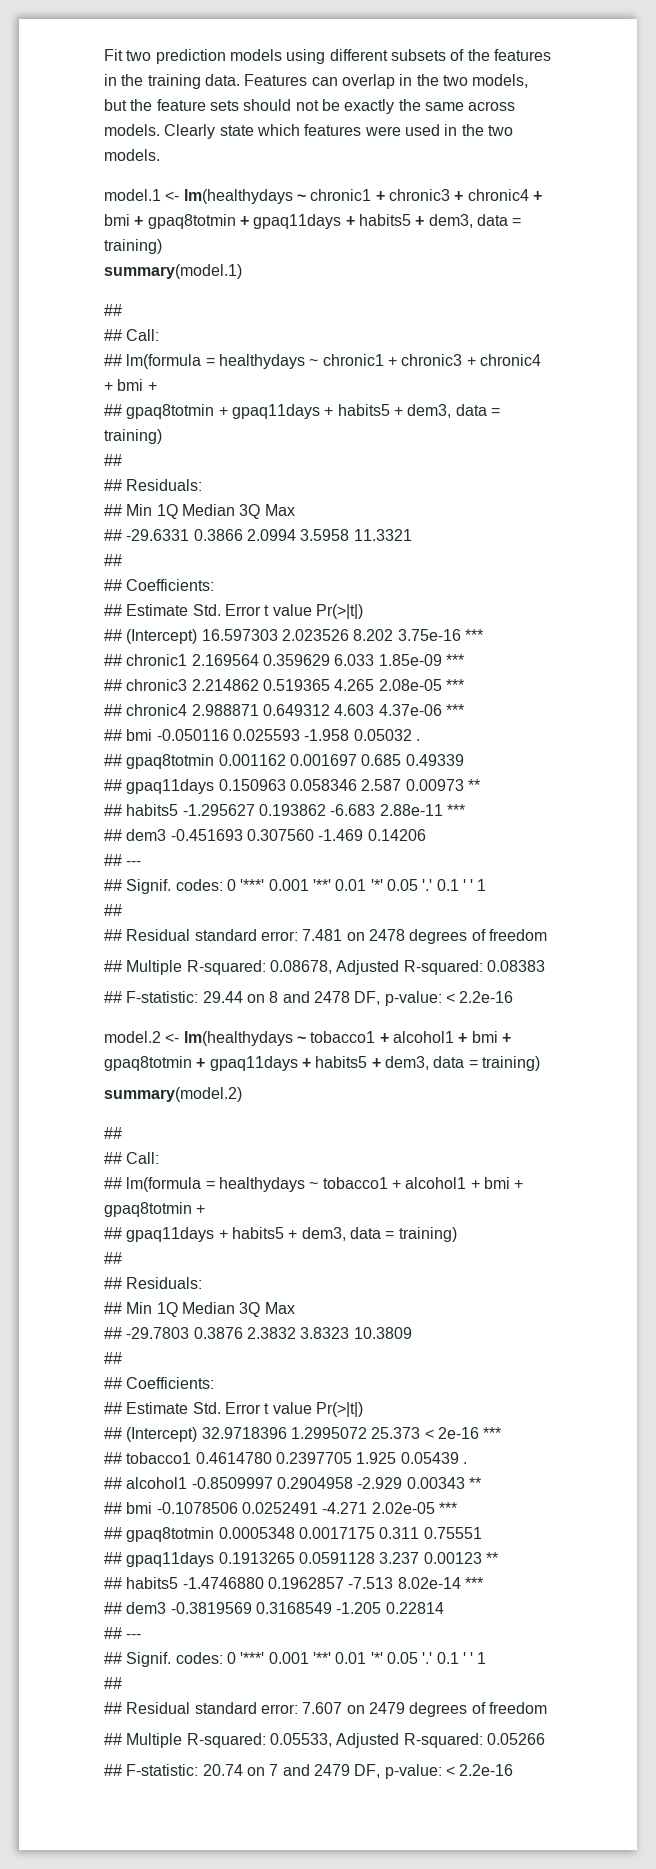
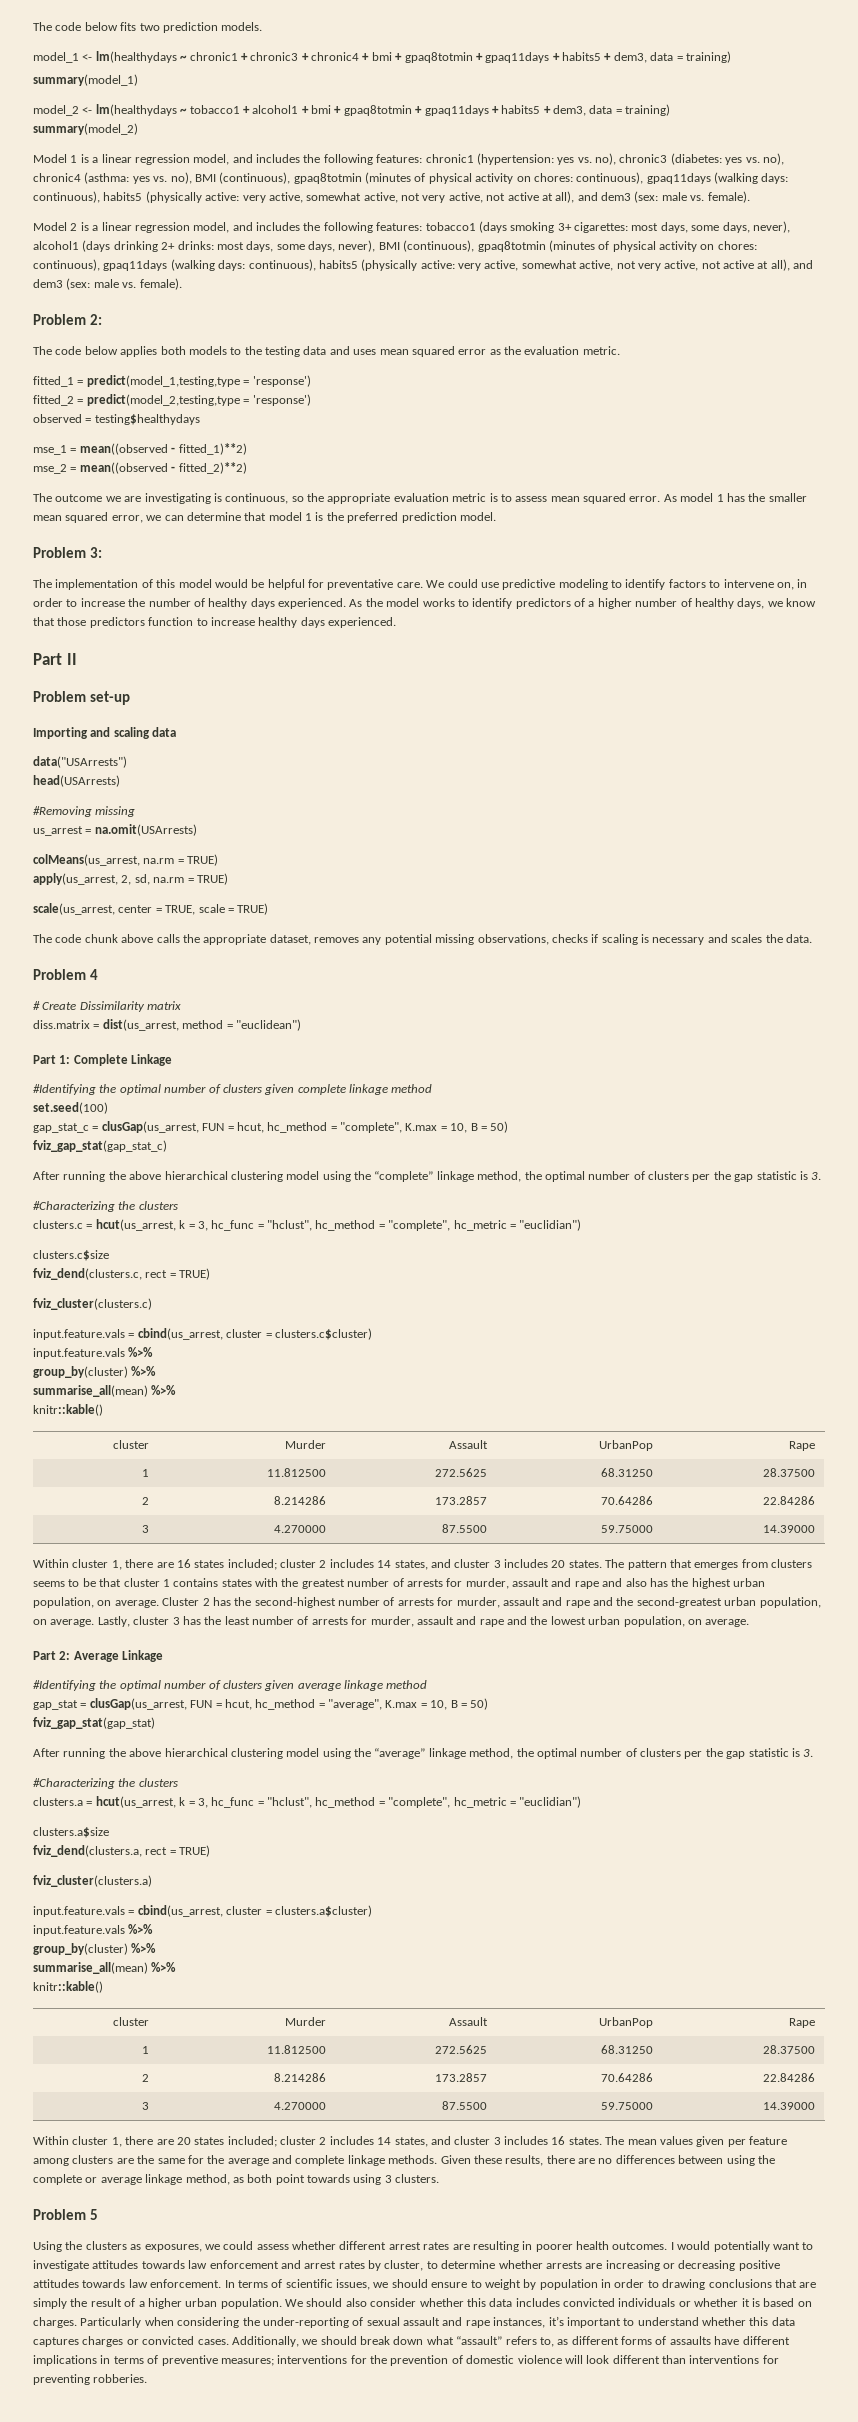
- Fit two prediction models using different subsets of the features in the training data. Features can overlap in the two models, but the feature sets should not be exactly the same across models. Clearly state which features were used in the two models.
+ The code below fits two prediction models.
- model.1 <- lm(healthydays ~ chronic1 + chronic3 + chronic4 + bmi + gpaq8totmin + gpaq11days + habits5 + dem3, data = training)
+ model_1 <- lm(healthydays ~ chronic1 + chronic3 + chronic4 + bmi + gpaq8totmin + gpaq11days + habits5 + dem3, data = training)
- summary(model.1)
- ##
- ## Call:
- ## lm(formula = healthydays ~ chronic1 + chronic3 + chronic4 + bmi +
- ## gpaq8totmin + gpaq11days + habits5 + dem3, data = training)
- ##
- ## Residuals:
- ## Min 1Q Median 3Q Max
- ## -29.6331 0.3866 2.0994 3.5958 11.3321
- ##
- ## Coefficients:
- ## Estimate Std. Error t value Pr(>|t|)
- ## (Intercept) 16.597303 2.023526 8.202 3.75e-16 ***
- ## chronic1 2.169564 0.359629 6.033 1.85e-09 ***
- ## chronic3 2.214862 0.519365 4.265 2.08e-05 ***
- ## chronic4 2.988871 0.649312 4.603 4.37e-06 ***
- ## bmi -0.050116 0.025593 -1.958 0.05032 .
- ## gpaq8totmin 0.001162 0.001697 0.685 0.49339
- ## gpaq11days 0.150963 0.058346 2.587 0.00973 **
- ## habits5 -1.295627 0.193862 -6.683 2.88e-11 ***
- ## dem3 -0.451693 0.307560 -1.469 0.14206
- ## ---
- ## Signif. codes: 0 '***' 0.001 '**' 0.01 '*' 0.05 '.' 0.1 ' ' 1
- ##
- ## Residual standard error: 7.481 on 2478 degrees of freedom
- ## Multiple R-squared: 0.08678, Adjusted R-squared: 0.08383
- ## F-statistic: 29.44 on 8 and 2478 DF, p-value: < 2.2e-16
- model.2 <- lm(healthydays ~ tobacco1 + alcohol1 + bmi + gpaq8totmin + gpaq11days + habits5 + dem3, data = training)
+ summary(model_1)
+ model_2 <- lm(healthydays ~ tobacco1 + alcohol1 + bmi + gpaq8totmin + gpaq11days + habits5 + dem3, data = training)
- summary(model.2)
- ##
- ## Call:
- ## lm(formula = healthydays ~ tobacco1 + alcohol1 + bmi + gpaq8totmin +
- ## gpaq11days + habits5 + dem3, data = training)
- ##
- ## Residuals:
- ## Min 1Q Median 3Q Max
- ## -29.7803 0.3876 2.3832 3.8323 10.3809
- ##
- ## Coefficients:
- ## Estimate Std. Error t value Pr(>|t|)
- ## (Intercept) 32.9718396 1.2995072 25.373 < 2e-16 ***
- ## tobacco1 0.4614780 0.2397705 1.925 0.05439 .
- ## alcohol1 -0.8509997 0.2904958 -2.929 0.00343 **
- ## bmi -0.1078506 0.0252491 -4.271 2.02e-05 ***
- ## gpaq8totmin 0.0005348 0.0017175 0.311 0.75551
- ## gpaq11days 0.1913265 0.0591128 3.237 0.00123 **
- ## habits5 -1.4746880 0.1962857 -7.513 8.02e-14 ***
- ## dem3 -0.3819569 0.3168549 -1.205 0.22814
- ## ---
- ## Signif. codes: 0 '***' 0.001 '**' 0.01 '*' 0.05 '.' 0.1 ' ' 1
- ##
- ## Residual standard error: 7.607 on 2479 degrees of freedom
- ## Multiple R-squared: 0.05533, Adjusted R-squared: 0.05266
- ## F-statistic: 20.74 on 7 and 2479 DF, p-value: < 2.2e-16
+ summary(model_2)
+ Model 1 is a linear regression model, and includes the following features: chronic1 (hypertension: yes vs. no), chronic3 (diabetes: yes vs. no), chronic4 (asthma: yes vs. no), BMI (continuous), gpaq8totmin (minutes of physical activity on chores: continuous), gpaq11days (walking days: continuous), habits5 (physically active: very active, somewhat active, not very active, not active at all), and dem3 (sex: male vs. female).
+ Model 2 is a linear regression model, and includes the following features: tobacco1 (days smoking 3+ cigarettes: most days, some days, never), alcohol1 (days drinking 2+ drinks: most days, some days, never), BMI (continuous), gpaq8totmin (minutes of physical activity on chores: continuous), gpaq11days (walking days: continuous), habits5 (physically active: very active, somewhat active, not very active, not active at all), and dem3 (sex: male vs. female).
+ Problem 2:
+ The code below applies both models to the testing data and uses mean squared error as the evaluation metric.
+ fitted_1 = predict(model_1,testing,type = 'response')
+ fitted_2 = predict(model_2,testing,type = 'response')
+ observed = testing$healthydays
+ mse_1 = mean((observed - fitted_1)**2)
+ mse_2 = mean((observed - fitted_2)**2)
+ The outcome we are investigating is continuous, so the appropriate evaluation metric is to assess mean squared error. As model 1 has the smaller mean squared error, we can determine that model 1 is the preferred prediction model.
+ Problem 3:
+ The implementation of this model would be helpful for preventative care. We could use predictive modeling to identify factors to intervene on, in order to increase the number of healthy days experienced. As the model works to identify predictors of a higher number of healthy days, we know that those predictors function to increase healthy days experienced.
+ Part II
+ Problem set-up
+ Importing and scaling data
+ data("USArrests")
+ head(USArrests)
+ #Removing missing
+ us_arrest = na.omit(USArrests)
+ colMeans(us_arrest, na.rm = TRUE)
+ apply(us_arrest, 2, sd, na.rm = TRUE)
+ scale(us_arrest, center = TRUE, scale = TRUE)
+ The code chunk above calls the appropriate dataset, removes any potential missing observations, checks if scaling is necessary and scales the data.
+ Problem 4
+ # Create Dissimilarity matrix
+ diss.matrix = dist(us_arrest, method = "euclidean")
+ Part 1: Complete Linkage
+ #Identifying the optimal number of clusters given complete linkage method
+ set.seed(100)
+ gap_stat_c = clusGap(us_arrest, FUN = hcut, hc_method = "complete", K.max = 10, B = 50)
+ fviz_gap_stat(gap_stat_c)
+ After running the above hierarchical clustering model using the “complete” linkage method, the optimal number of clusters per the gap statistic is 3.
+ #Characterizing the clusters
+ clusters.c = hcut(us_arrest, k = 3, hc_func = "hclust", hc_method = "complete", hc_metric = "euclidian")
+ clusters.c$size
+ fviz_dend(clusters.c, rect = TRUE)
+ fviz_cluster(clusters.c)
+ input.feature.vals = cbind(us_arrest, cluster = clusters.c$cluster)
+ input.feature.vals %>%
+ group_by(cluster) %>%
+ summarise_all(mean) %>%
+ knitr::kable()
+ cluster | Murder | Assault | UrbanPop | Rape
+ 1 | 11.812500 | 272.5625 | 68.31250 | 28.37500
+ 2 | 8.214286 | 173.2857 | 70.64286 | 22.84286
+ 3 | 4.270000 | 87.5500 | 59.75000 | 14.39000
+ Within cluster 1, there are 16 states included; cluster 2 includes 14 states, and cluster 3 includes 20 states. The pattern that emerges from clusters seems to be that cluster 1 contains states with the greatest number of arrests for murder, assault and rape and also has the highest urban population, on average. Cluster 2 has the second-highest number of arrests for murder, assault and rape and the second-greatest urban population, on average. Lastly, cluster 3 has the least number of arrests for murder, assault and rape and the lowest urban population, on average.
+ Part 2: Average Linkage
+ #Identifying the optimal number of clusters given average linkage method
+ gap_stat = clusGap(us_arrest, FUN = hcut, hc_method = "average", K.max = 10, B = 50)
+ fviz_gap_stat(gap_stat)
+ After running the above hierarchical clustering model using the “average” linkage method, the optimal number of clusters per the gap statistic is 3.
+ #Characterizing the clusters
+ clusters.a = hcut(us_arrest, k = 3, hc_func = "hclust", hc_method = "complete", hc_metric = "euclidian")
+ clusters.a$size
+ fviz_dend(clusters.a, rect = TRUE)
+ fviz_cluster(clusters.a)
+ input.feature.vals = cbind(us_arrest, cluster = clusters.a$cluster)
+ input.feature.vals %>%
+ group_by(cluster) %>%
+ summarise_all(mean) %>%
+ knitr::kable()
+ cluster | Murder | Assault | UrbanPop | Rape
+ 1 | 11.812500 | 272.5625 | 68.31250 | 28.37500
+ 2 | 8.214286 | 173.2857 | 70.64286 | 22.84286
+ 3 | 4.270000 | 87.5500 | 59.75000 | 14.39000
+ Within cluster 1, there are 20 states included; cluster 2 includes 14 states, and cluster 3 includes 16 states. The mean values given per feature among clusters are the same for the average and complete linkage methods. Given these results, there are no differences between using the complete or average linkage method, as both point towards using 3 clusters.
+ Problem 5
+ Using the clusters as exposures, we could assess whether different arrest rates are resulting in poorer health outcomes. I would potentially want to investigate attitudes towards law enforcement and arrest rates by cluster, to determine whether arrests are increasing or decreasing positive attitudes towards law enforcement. In terms of scientific issues, we should ensure to weight by population in order to drawing conclusions that are simply the result of a higher urban population. We should also consider whether this data includes convicted individuals or whether it is based on charges. Particularly when considering the under-reporting of sexual assault and rape instances, it’s important to understand whether this data captures charges or convicted cases. Additionally, we should break down what “assault” refers to, as different forms of assaults have different implications in terms of preventive measures; interventions for the prevention of domestic violence will look different than interventions for preventing robberies.

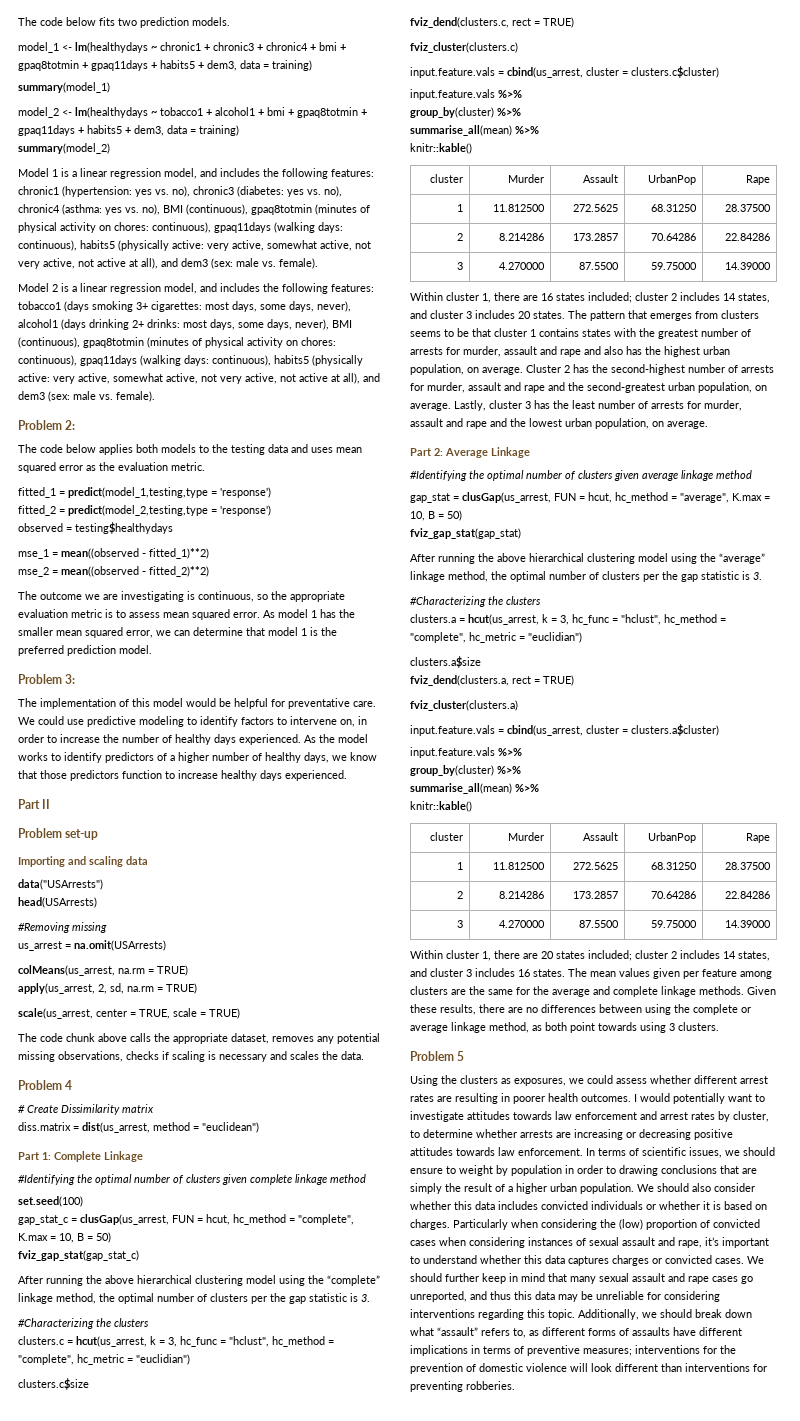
- Particularly when considering the under-reporting of sexual assault and rape instances, it’s important to understand whether this data captures charges or convicted cases.
+ Particularly when considering the (low) proportion of convicted cases when considering instances of sexual assault and rape, it’s important to understand whether this data captures charges or convicted cases.
+ We should further keep in mind that many sexual assault and rape cases go unreported, and thus this data may be unreliable for considering interventions regarding this topic.

